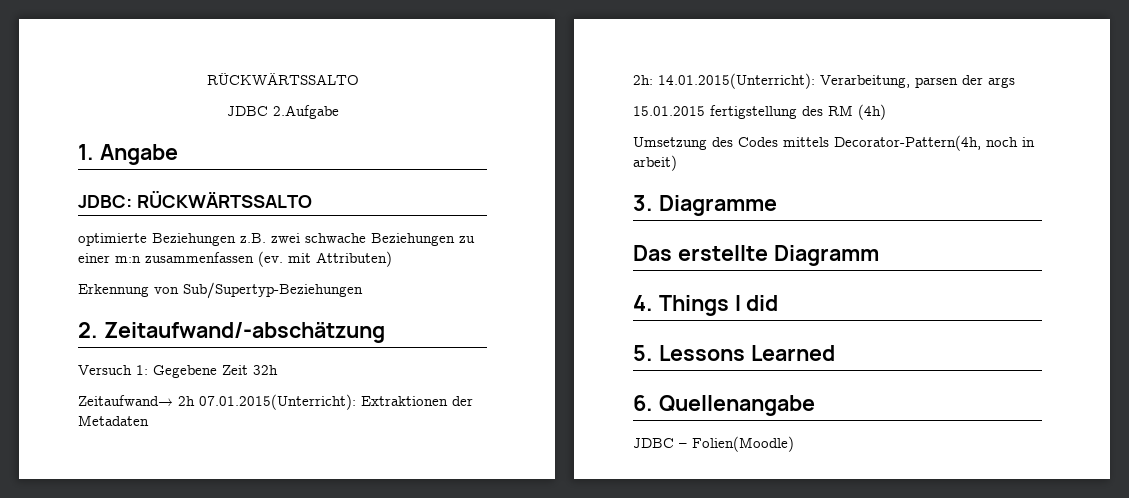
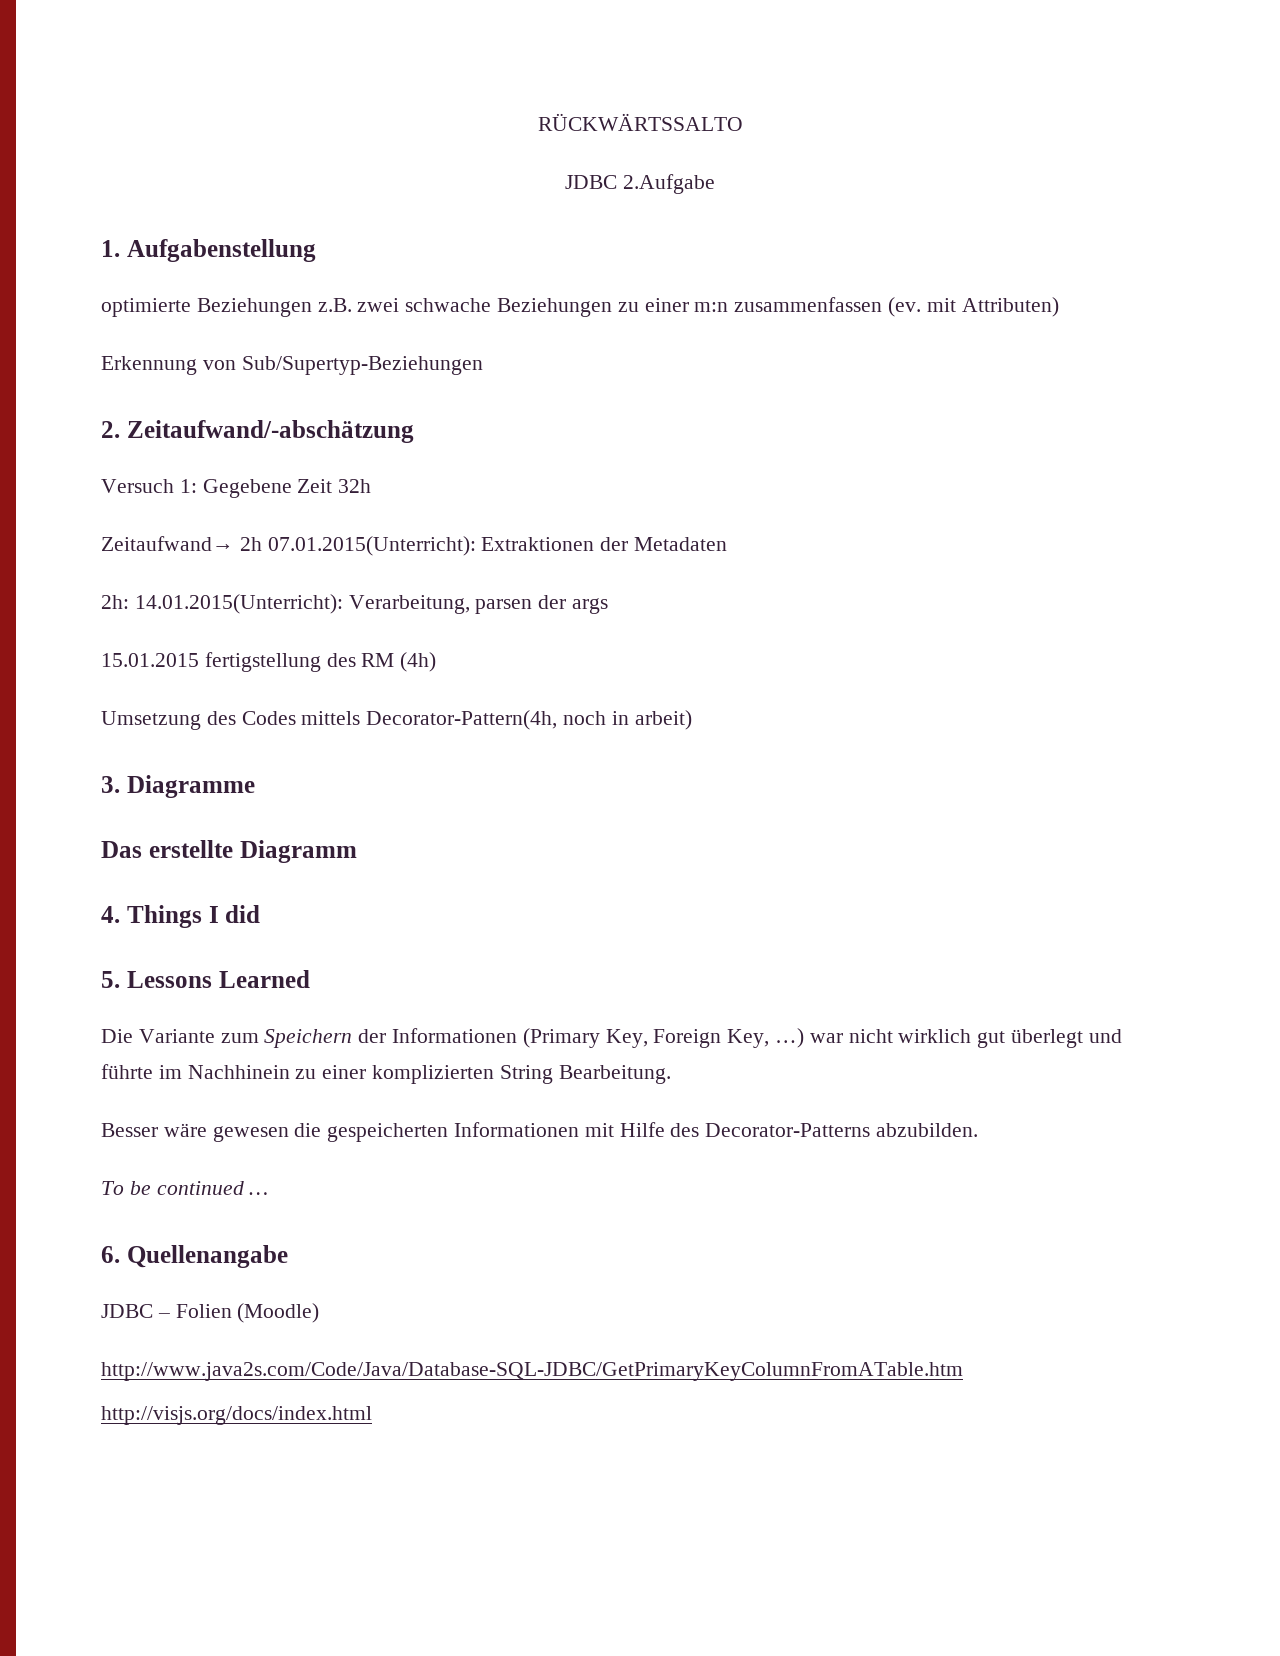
- 1. Angabe
- JDBC: RÜCKWÄRTSSALTO
+ 1. Aufgabenstellung
+ Die Variante zum Speichern der Informationen (Primary Key, Foreign Key, …) war nicht wirklich gut überlegt und führte im Nachhinein zu einer komplizierten String Bearbeitung.
+ Besser wäre gewesen die gespeicherten Informationen mit Hilfe des Decorator-Patterns abzubilden.
+ To be continued …
- JDBC – Folien(Moodle)
+ JDBC – Folien (Moodle)
+ http://www.java2s.com/Code/Java/Database-SQL-JDBC/GetPrimaryKeyColumnFromATable.htm
+ http://visjs.org/docs/index.html

